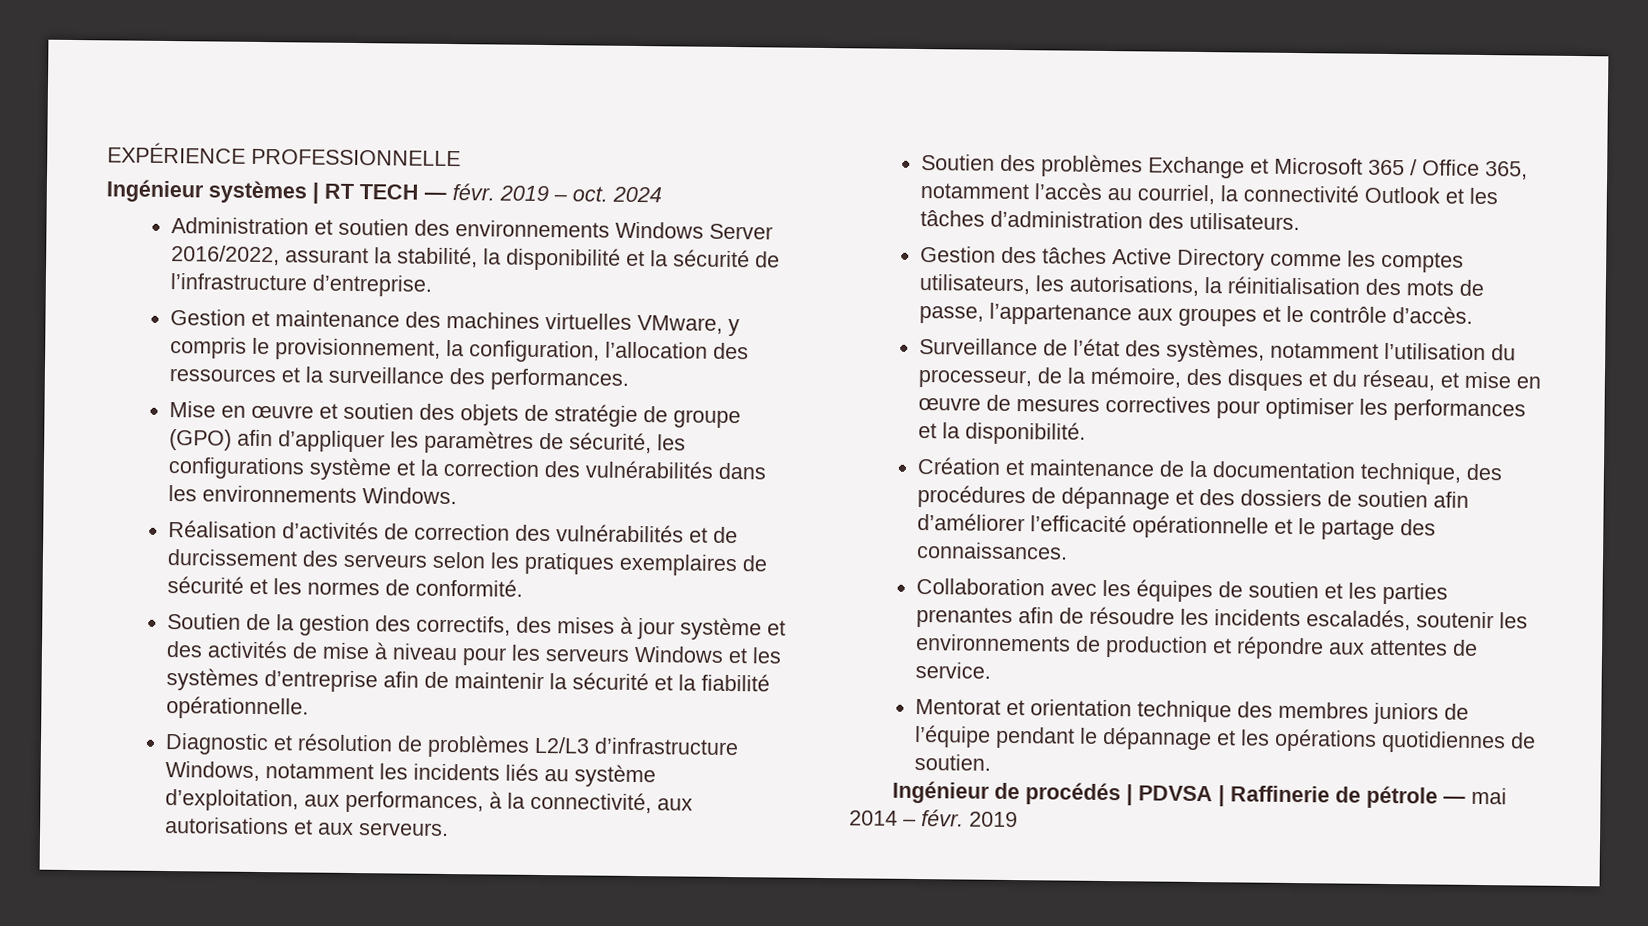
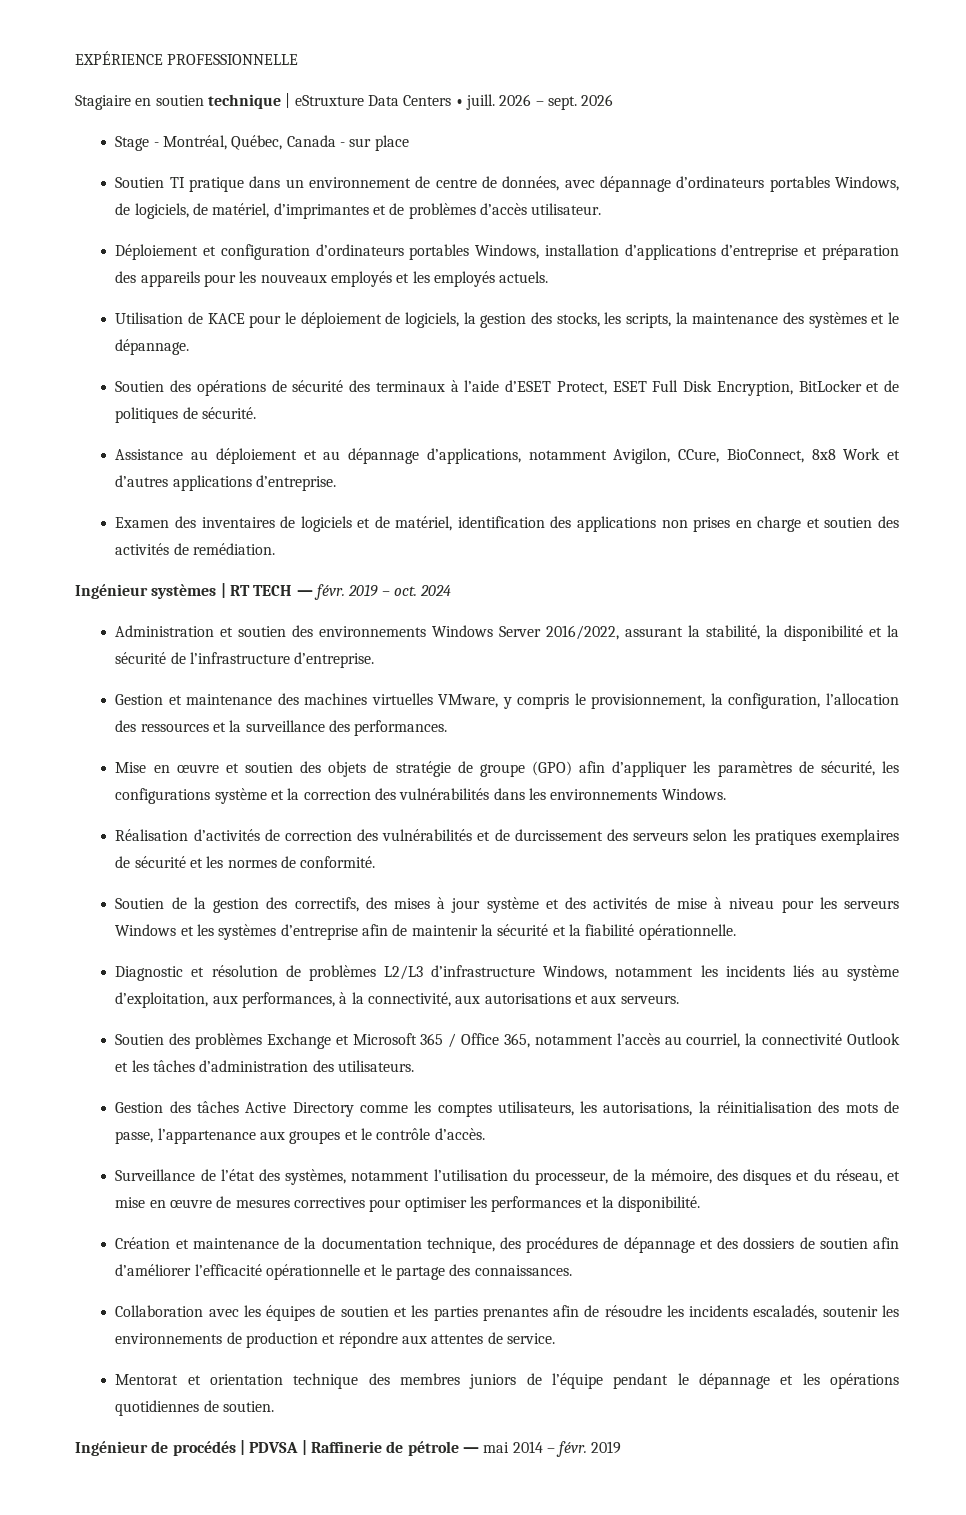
+ Stagiaire en soutien technique | eStruxture Data Centers • juill. 2026 – sept. 2026
+ Stage - Montréal, Québec, Canada - sur place
+ Soutien TI pratique dans un environnement de centre de données, avec dépannage d’ordinateurs portables Windows, de logiciels, de matériel, d’imprimantes et de problèmes d’accès utilisateur.
+ Déploiement et configuration d’ordinateurs portables Windows, installation d’applications d’entreprise et préparation des appareils pour les nouveaux employés et les employés actuels.
+ Utilisation de KACE pour le déploiement de logiciels, la gestion des stocks, les scripts, la maintenance des systèmes et le dépannage.
+ Soutien des opérations de sécurité des terminaux à l’aide d’ESET Protect, ESET Full Disk Encryption, BitLocker et de politiques de sécurité.
+ Assistance au déploiement et au dépannage d’applications, notamment Avigilon, CCure, BioConnect, 8x8 Work et d’autres applications d’entreprise.
+ Examen des inventaires de logiciels et de matériel, identification des applications non prises en charge et soutien des activités de remédiation.

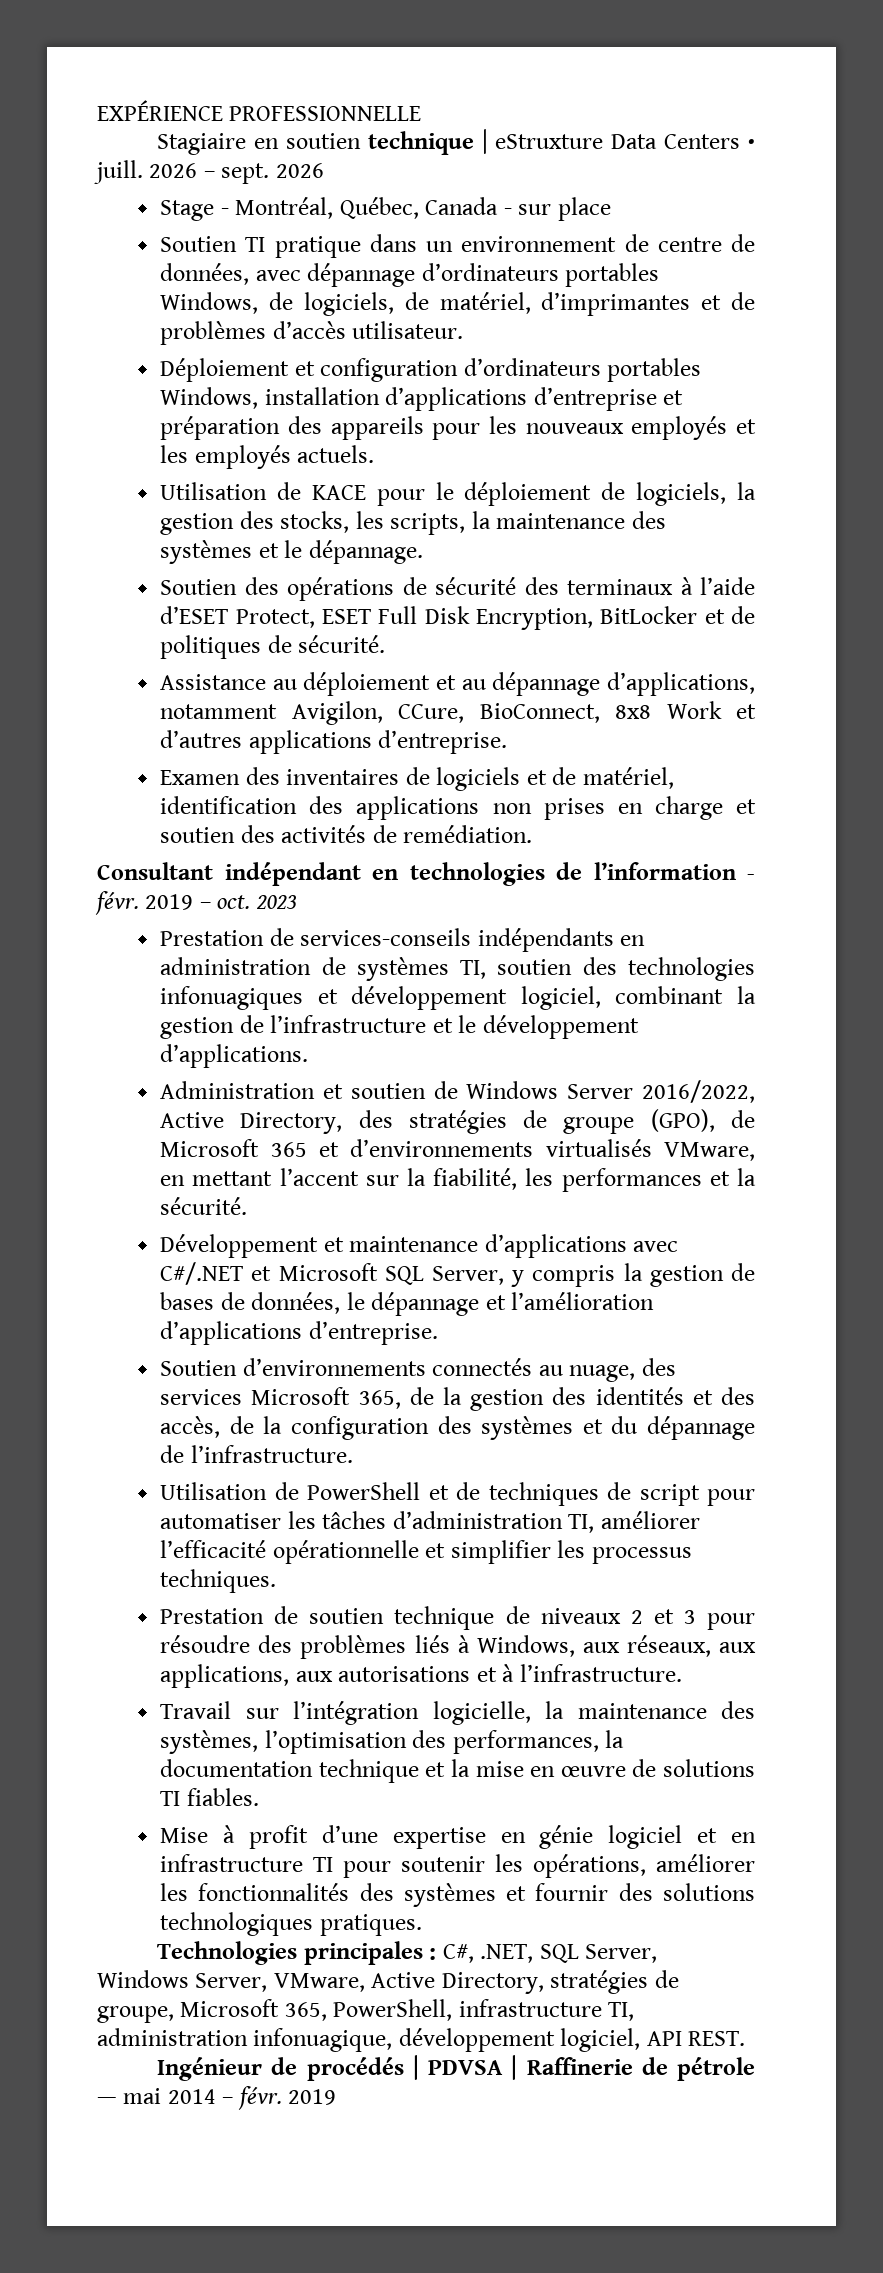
- Ingénieur systèmes | RT TECH — févr. 2019 – oct. 2024
+ Consultant indépendant en technologies de l’information - févr. 2019 – oct. 2023
+ Prestation de services-conseils indépendants en administration de systèmes TI, soutien des technologies infonuagiques et développement logiciel, combinant la gestion de l’infrastructure et le développement d’applications.
- Administration et soutien des environnements Windows Server 2016/2022, assurant la stabilité, la disponibilité et la sécurité de l’infrastructure d’entreprise.
- Gestion et maintenance des machines virtuelles VMware, y compris le provisionnement, la configuration, l’allocation des ressources et la surveillance des performances.
- Mise en œuvre et soutien des objets de stratégie de groupe (GPO) afin d’appliquer les paramètres de sécurité, les configurations système et la correction des vulnérabilités dans les environnements Windows.
- Réalisation d’activités de correction des vulnérabilités et de durcissement des serveurs selon les pratiques exemplaires de sécurité et les normes de conformité.
- Soutien de la gestion des correctifs, des mises à jour système et des activités de mise à niveau pour les serveurs Windows et les systèmes d’entreprise afin de maintenir la sécurité et la fiabilité opérationnelle.
- Diagnostic et résolution de problèmes L2/L3 d’infrastructure Windows, notamment les incidents liés au système d’exploitation, aux performances, à la connectivité, aux autorisations et aux serveurs.
- Soutien des problèmes Exchange et Microsoft 365 / Office 365, notamment l’accès au courriel, la connectivité Outlook et les tâches d’administration des utilisateurs.
- Gestion des tâches Active Directory comme les comptes utilisateurs, les autorisations, la réinitialisation des mots de passe, l’appartenance aux groupes et le contrôle d’accès.
- Surveillance de l’état des systèmes, notamment l’utilisation du processeur, de la mémoire, des disques et du réseau, et mise en œuvre de mesures correctives pour optimiser les performances et la disponibilité.
- Création et maintenance de la documentation technique, des procédures de dépannage et des dossiers de soutien afin d’améliorer l’efficacité opérationnelle et le partage des connaissances.
- Collaboration avec les équipes de soutien et les parties prenantes afin de résoudre les incidents escaladés, soutenir les environnements de production et répondre aux attentes de service.
- Mentorat et orientation technique des membres juniors de l’équipe pendant le dépannage et les opérations quotidiennes de soutien.
+ Administration et soutien de Windows Server 2016/2022, Active Directory, des stratégies de groupe (GPO), de Microsoft 365 et d’environnements virtualisés VMware, en mettant l’accent sur la fiabilité, les performances et la sécurité.
+ Développement et maintenance d’applications avec C#/.NET et Microsoft SQL Server, y compris la gestion de bases de données, le dépannage et l’amélioration d’applications d’entreprise.
+ Soutien d’environnements connectés au nuage, des services Microsoft 365, de la gestion des identités et des accès, de la configuration des systèmes et du dépannage de l’infrastructure.
+ Utilisation de PowerShell et de techniques de script pour automatiser les tâches d’administration TI, améliorer l’efficacité opérationnelle et simplifier les processus techniques.
+ Prestation de soutien technique de niveaux 2 et 3 pour résoudre des problèmes liés à Windows, aux réseaux, aux applications, aux autorisations et à l’infrastructure.
+ Travail sur l’intégration logicielle, la maintenance des systèmes, l’optimisation des performances, la documentation technique et la mise en œuvre de solutions TI fiables.
+ Mise à profit d’une expertise en génie logiciel et en infrastructure TI pour soutenir les opérations, améliorer les fonctionnalités des systèmes et fournir des solutions technologiques pratiques.
+ Technologies principales : C#, .NET, SQL Server, Windows Server, VMware, Active Directory, stratégies de groupe, Microsoft 365, PowerShell, infrastructure TI, administration infonuagique, développement logiciel, API REST.

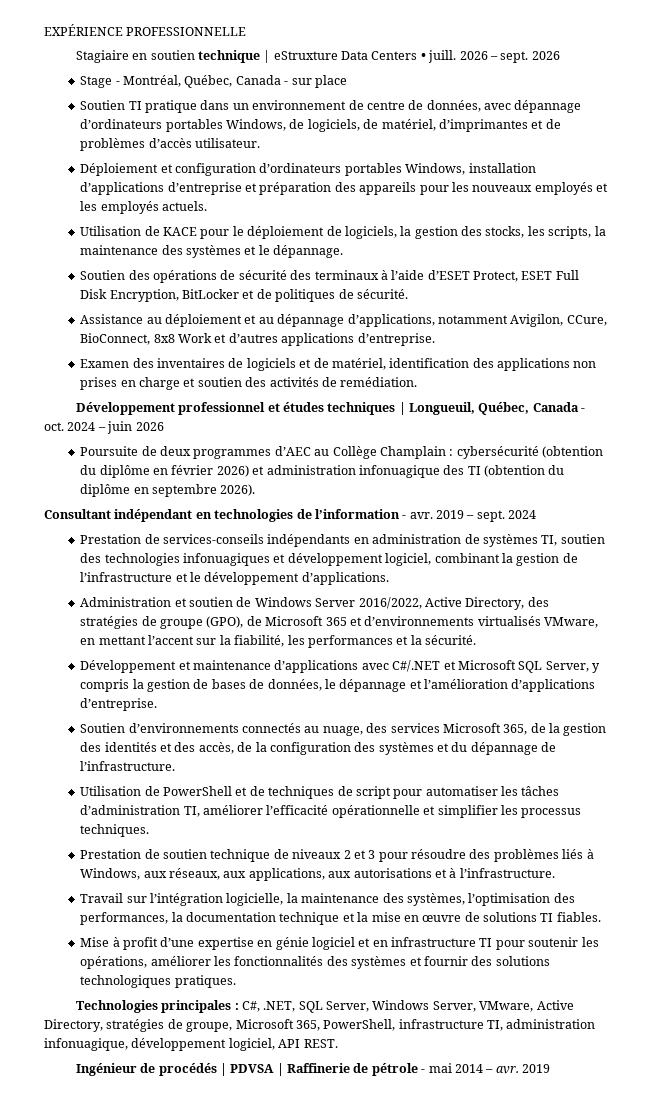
+ Développement professionnel et études techniques | Longueuil, Québec, Canada - oct. 2024 – juin 2026
+ Poursuite de deux programmes d’AEC au Collège Champlain : cybersécurité (obtention du diplôme en février 2026) et administration infonuagique des TI (obtention du diplôme en septembre 2026).
- Consultant indépendant en technologies de l’information - févr.
+ Consultant indépendant en technologies de l’information - avr.
- 2019 – oct. 2023
+ 2019 – sept. 2024
- Ingénieur de procédés | PDVSA | Raffinerie de pétrole — mai 2014 – févr.
+ Ingénieur de procédés | PDVSA | Raffinerie de pétrole - mai 2014 – avr.

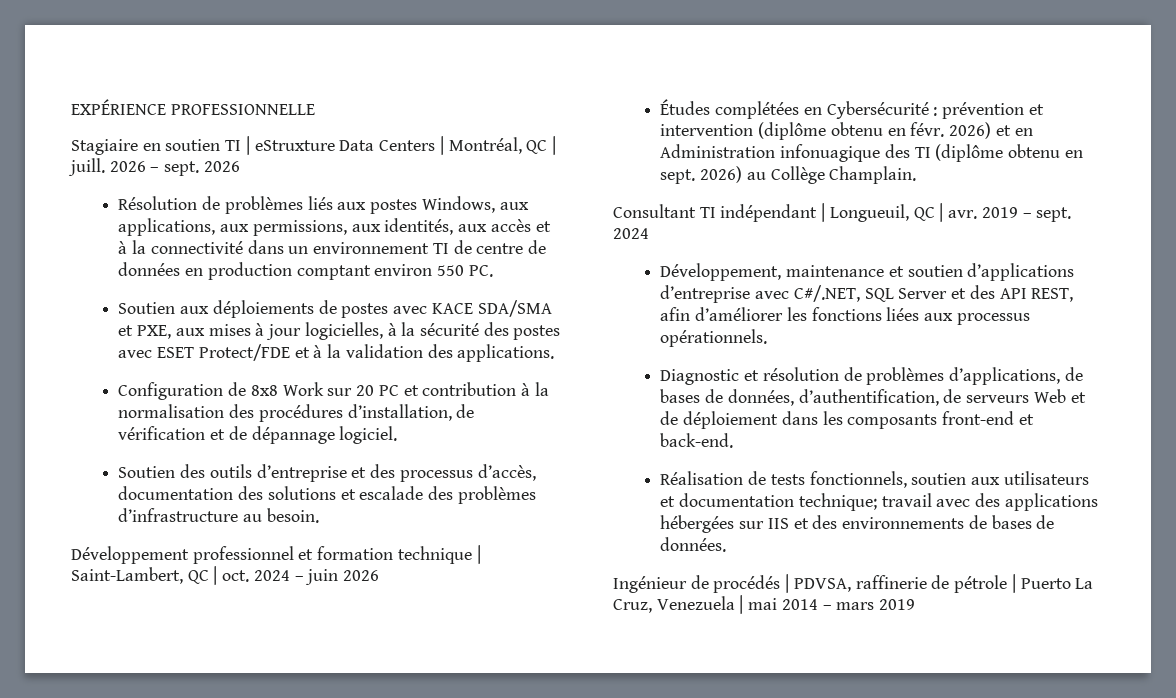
- Stagiaire en soutien technique | eStruxture Data Centers • juill.
+ Stagiaire en soutien TI | eStruxture Data Centers | Montréal, QC | juill.
- Stage - Montréal, Québec, Canada - sur place
- Soutien TI pratique dans un environnement de centre de données, avec dépannage d’ordinateurs portables Windows, de logiciels, de matériel, d’imprimantes et de problèmes d’accès utilisateur.
- Déploiement et configuration d’ordinateurs portables Windows, installation d’applications d’entreprise et préparation des appareils pour les nouveaux employés et les employés actuels.
- Utilisation de KACE pour le déploiement de logiciels, la gestion des stocks, les scripts, la maintenance des systèmes et le dépannage.
- Soutien des opérations de sécurité des terminaux à l’aide d’ESET Protect, ESET Full Disk Encryption, BitLocker et de politiques de sécurité.
- Assistance au déploiement et au dépannage d’applications, notamment Avigilon, CCure, BioConnect, 8x8 Work et d’autres applications d’entreprise.
- Examen des inventaires de logiciels et de matériel, identification des applications non prises en charge et soutien des activités de remédiation.
- Développement professionnel et études techniques | Longueuil, Québec, Canada - oct.
+ Résolution de problèmes liés aux postes Windows, aux applications, aux permissions, aux identités, aux accès et à la connectivité dans un environnement TI de centre de données en production comptant environ 550 PC.
+ Soutien aux déploiements de postes avec KACE SDA/SMA et PXE, aux mises à jour logicielles, à la sécurité des postes avec ESET Protect/FDE et à la validation des applications.
+ Configuration de 8x8 Work sur 20 PC et contribution à la normalisation des procédures d’installation, de vérification et de dépannage logiciel.
+ Soutien des outils d’entreprise et des processus d’accès, documentation des solutions et escalade des problèmes d’infrastructure au besoin.
+ Développement professionnel et formation technique | Saint-Lambert, QC | oct.
- Poursuite de deux programmes d’AEC au Collège Champlain : cybersécurité (obtention du diplôme en février 2026) et administration infonuagique des TI (obtention du diplôme en septembre 2026).
- Consultant indépendant en technologies de l’information - avr.
+ Études complétées en Cybersécurité : prévention et intervention (diplôme obtenu en févr. 2026) et en Administration infonuagique des TI (diplôme obtenu en sept. 2026) au Collège Champlain.
+ Consultant TI indépendant | Longueuil, QC | avr.
- Prestation de services-conseils indépendants en administration de systèmes TI, soutien des technologies infonuagiques et développement logiciel, combinant la gestion de l’infrastructure et le développement d’applications.
- Administration et soutien de Windows Server 2016/2022, Active Directory, des stratégies de groupe (GPO), de Microsoft 365 et d’environnements virtualisés VMware, en mettant l’accent sur la fiabilité, les performances et la sécurité.
- Développement et maintenance d’applications avec C#/.NET et Microsoft SQL Server, y compris la gestion de bases de données, le dépannage et l’amélioration d’applications d’entreprise.
- Soutien d’environnements connectés au nuage, des services Microsoft 365, de la gestion des identités et des accès, de la configuration des systèmes et du dépannage de l’infrastructure.
- Utilisation de PowerShell et de techniques de script pour automatiser les tâches d’administration TI, améliorer l’efficacité opérationnelle et simplifier les processus techniques.
- Prestation de soutien technique de niveaux 2 et 3 pour résoudre des problèmes liés à Windows, aux réseaux, aux applications, aux autorisations et à l’infrastructure.
- Travail sur l’intégration logicielle, la maintenance des systèmes, l’optimisation des performances, la documentation technique et la mise en œuvre de solutions TI fiables.
- Mise à profit d’une expertise en génie logiciel et en infrastructure TI pour soutenir les opérations, améliorer les fonctionnalités des systèmes et fournir des solutions technologiques pratiques.
- Technologies principales : C#, .NET, SQL Server, Windows Server, VMware, Active Directory, stratégies de groupe, Microsoft 365, PowerShell, infrastructure TI, administration infonuagique, développement logiciel, API REST.
- Ingénieur de procédés | PDVSA | Raffinerie de pétrole - mai 2014 – avr. 2019
+ Développement, maintenance et soutien d’applications d’entreprise avec C#/.NET, SQL Server et des API REST, afin d’améliorer les fonctions liées aux processus opérationnels.
+ Diagnostic et résolution de problèmes d’applications, de bases de données, d’authentification, de serveurs Web et de déploiement dans les composants front-end et back-end.
+ Réalisation de tests fonctionnels, soutien aux utilisateurs et documentation technique; travail avec des applications hébergées sur IIS et des environnements de bases de données.
+ Ingénieur de procédés | PDVSA, raffinerie de pétrole | Puerto La Cruz, Venezuela | mai 2014 – mars 2019

